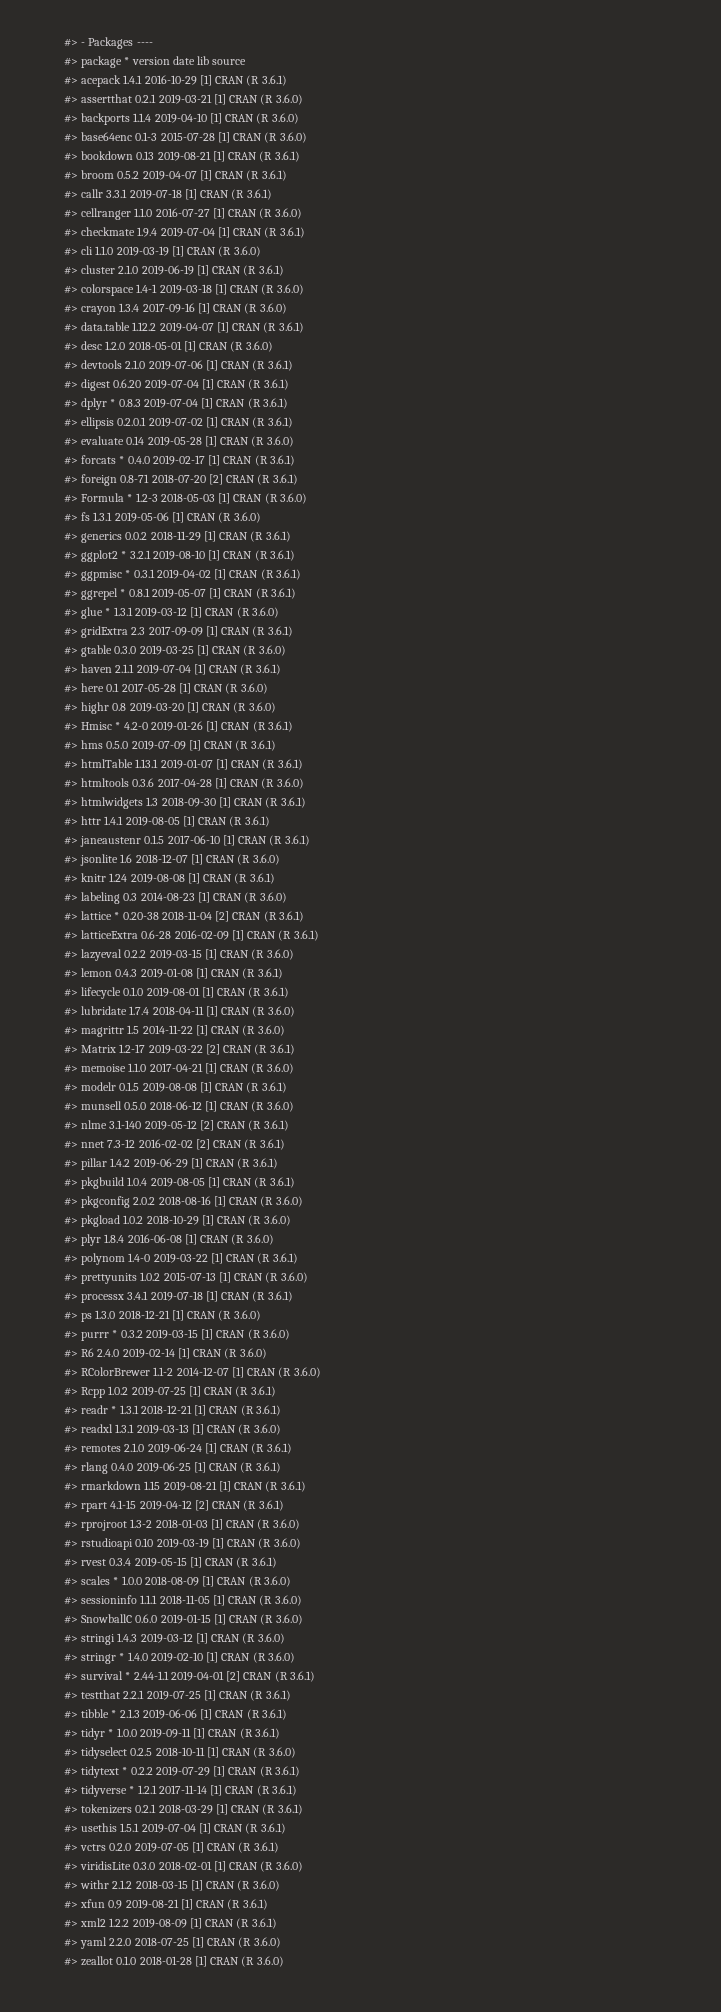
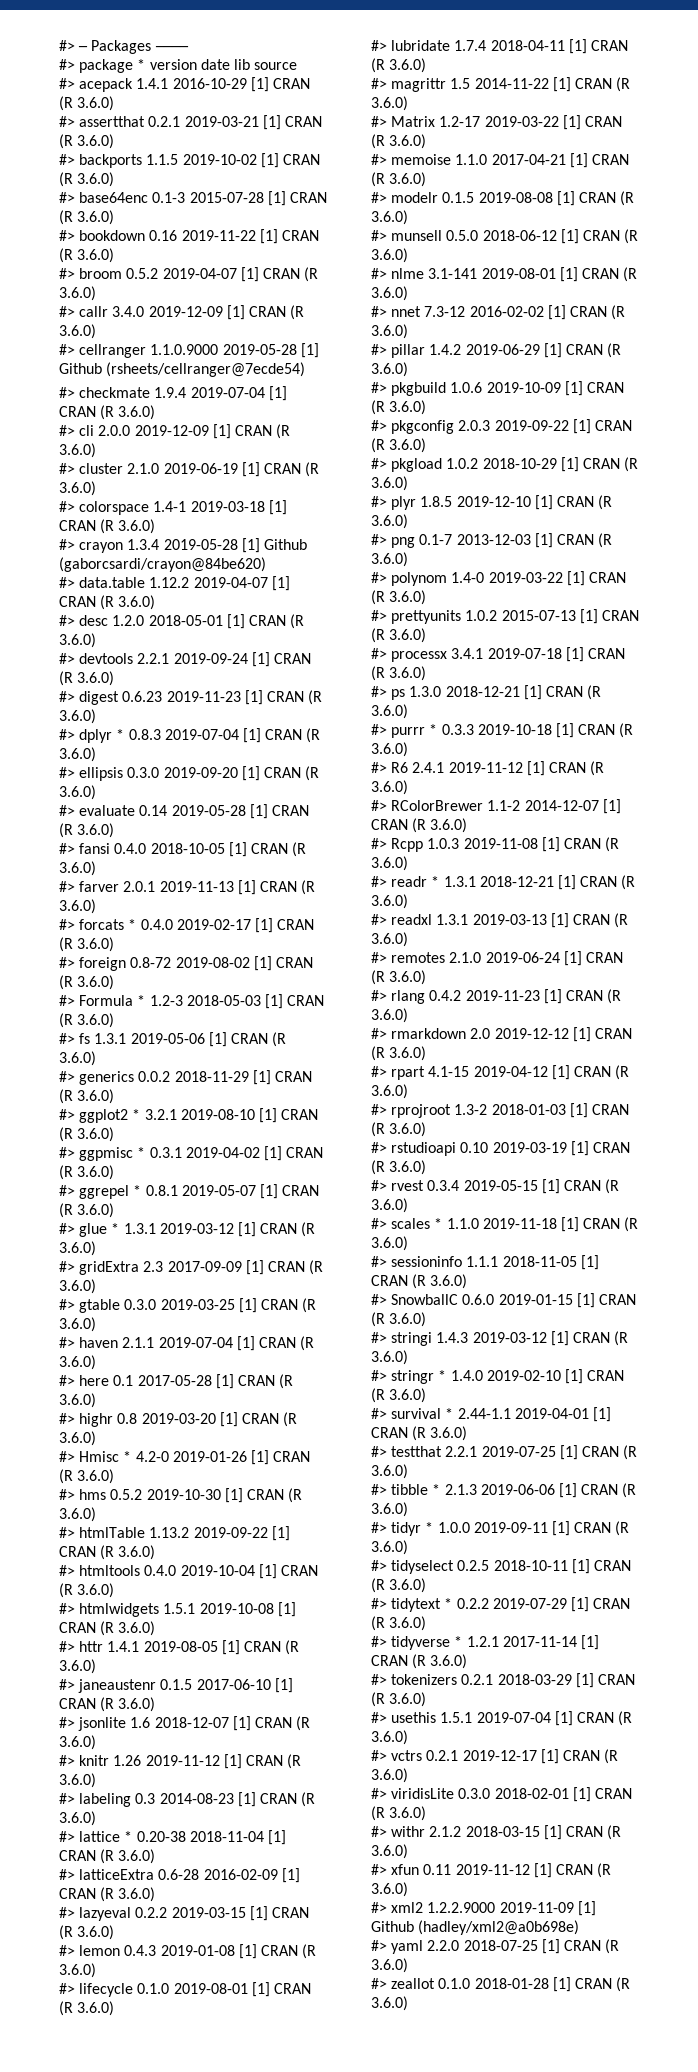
- #> - Packages ----
+ #> ─ Packages ────
- #> acepack 1.4.1 2016-10-29 [1] CRAN (R 3.6.1)
+ #> acepack 1.4.1 2016-10-29 [1] CRAN (R 3.6.0)
- #> backports 1.1.4 2019-04-10 [1] CRAN (R 3.6.0)
+ #> backports 1.1.5 2019-10-02 [1] CRAN (R 3.6.0)
- #> bookdown 0.13 2019-08-21 [1] CRAN (R 3.6.1)
+ #> bookdown 0.16 2019-11-22 [1] CRAN (R 3.6.0)
- #> broom 0.5.2 2019-04-07 [1] CRAN (R 3.6.1)
+ #> broom 0.5.2 2019-04-07 [1] CRAN (R 3.6.0)
- #> callr 3.3.1 2019-07-18 [1] CRAN (R 3.6.1)
- #> cellranger 1.1.0 2016-07-27 [1] CRAN (R 3.6.0)
+ #> callr 3.4.0 2019-12-09 [1] CRAN (R 3.6.0)
+ #> cellranger 1.1.0.9000 2019-05-28 [1] Github (rsheets/cellranger@7ecde54)
- #> checkmate 1.9.4 2019-07-04 [1] CRAN (R 3.6.1)
+ #> checkmate 1.9.4 2019-07-04 [1] CRAN (R 3.6.0)
- #> cli 1.1.0 2019-03-19 [1] CRAN (R 3.6.0)
+ #> cli 2.0.0 2019-12-09 [1] CRAN (R 3.6.0)
- #> cluster 2.1.0 2019-06-19 [1] CRAN (R 3.6.1)
+ #> cluster 2.1.0 2019-06-19 [1] CRAN (R 3.6.0)
- #> crayon 1.3.4 2017-09-16 [1] CRAN (R 3.6.0)
+ #> crayon 1.3.4 2019-05-28 [1] Github (gaborcsardi/crayon@84be620)
- #> data.table 1.12.2 2019-04-07 [1] CRAN (R 3.6.1)
+ #> data.table 1.12.2 2019-04-07 [1] CRAN (R 3.6.0)
- #> devtools 2.1.0 2019-07-06 [1] CRAN (R 3.6.1)
+ #> devtools 2.2.1 2019-09-24 [1] CRAN (R 3.6.0)
- #> digest 0.6.20 2019-07-04 [1] CRAN (R 3.6.1)
+ #> digest 0.6.23 2019-11-23 [1] CRAN (R 3.6.0)
- #> dplyr * 0.8.3 2019-07-04 [1] CRAN (R 3.6.1)
+ #> dplyr * 0.8.3 2019-07-04 [1] CRAN (R 3.6.0)
- #> ellipsis 0.2.0.1 2019-07-02 [1] CRAN (R 3.6.1)
+ #> ellipsis 0.3.0 2019-09-20 [1] CRAN (R 3.6.0)
+ #> fansi 0.4.0 2018-10-05 [1] CRAN (R 3.6.0)
+ #> farver 2.0.1 2019-11-13 [1] CRAN (R 3.6.0)
- #> forcats * 0.4.0 2019-02-17 [1] CRAN (R 3.6.1)
+ #> forcats * 0.4.0 2019-02-17 [1] CRAN (R 3.6.0)
- #> foreign 0.8-71 2018-07-20 [2] CRAN (R 3.6.1)
+ #> foreign 0.8-72 2019-08-02 [1] CRAN (R 3.6.0)
- #> generics 0.0.2 2018-11-29 [1] CRAN (R 3.6.1)
+ #> generics 0.0.2 2018-11-29 [1] CRAN (R 3.6.0)
- #> ggplot2 * 3.2.1 2019-08-10 [1] CRAN (R 3.6.1)
+ #> ggplot2 * 3.2.1 2019-08-10 [1] CRAN (R 3.6.0)
- #> ggpmisc * 0.3.1 2019-04-02 [1] CRAN (R 3.6.1)
+ #> ggpmisc * 0.3.1 2019-04-02 [1] CRAN (R 3.6.0)
- #> ggrepel * 0.8.1 2019-05-07 [1] CRAN (R 3.6.1)
+ #> ggrepel * 0.8.1 2019-05-07 [1] CRAN (R 3.6.0)
- #> gridExtra 2.3 2017-09-09 [1] CRAN (R 3.6.1)
+ #> gridExtra 2.3 2017-09-09 [1] CRAN (R 3.6.0)
- #> haven 2.1.1 2019-07-04 [1] CRAN (R 3.6.1)
+ #> haven 2.1.1 2019-07-04 [1] CRAN (R 3.6.0)
- #> Hmisc * 4.2-0 2019-01-26 [1] CRAN (R 3.6.1)
+ #> Hmisc * 4.2-0 2019-01-26 [1] CRAN (R 3.6.0)
- #> hms 0.5.0 2019-07-09 [1] CRAN (R 3.6.1)
+ #> hms 0.5.2 2019-10-30 [1] CRAN (R 3.6.0)
- #> htmlTable 1.13.1 2019-01-07 [1] CRAN (R 3.6.1)
+ #> htmlTable 1.13.2 2019-09-22 [1] CRAN (R 3.6.0)
- #> htmltools 0.3.6 2017-04-28 [1] CRAN (R 3.6.0)
+ #> htmltools 0.4.0 2019-10-04 [1] CRAN (R 3.6.0)
- #> htmlwidgets 1.3 2018-09-30 [1] CRAN (R 3.6.1)
+ #> htmlwidgets 1.5.1 2019-10-08 [1] CRAN (R 3.6.0)
- #> httr 1.4.1 2019-08-05 [1] CRAN (R 3.6.1)
+ #> httr 1.4.1 2019-08-05 [1] CRAN (R 3.6.0)
- #> janeaustenr 0.1.5 2017-06-10 [1] CRAN (R 3.6.1)
+ #> janeaustenr 0.1.5 2017-06-10 [1] CRAN (R 3.6.0)
- #> knitr 1.24 2019-08-08 [1] CRAN (R 3.6.1)
+ #> knitr 1.26 2019-11-12 [1] CRAN (R 3.6.0)
- #> lattice * 0.20-38 2018-11-04 [2] CRAN (R 3.6.1)
+ #> lattice * 0.20-38 2018-11-04 [1] CRAN (R 3.6.0)
- #> latticeExtra 0.6-28 2016-02-09 [1] CRAN (R 3.6.1)
+ #> latticeExtra 0.6-28 2016-02-09 [1] CRAN (R 3.6.0)
- #> lemon 0.4.3 2019-01-08 [1] CRAN (R 3.6.1)
+ #> lemon 0.4.3 2019-01-08 [1] CRAN (R 3.6.0)
- #> lifecycle 0.1.0 2019-08-01 [1] CRAN (R 3.6.1)
+ #> lifecycle 0.1.0 2019-08-01 [1] CRAN (R 3.6.0)
- #> Matrix 1.2-17 2019-03-22 [2] CRAN (R 3.6.1)
+ #> Matrix 1.2-17 2019-03-22 [1] CRAN (R 3.6.0)
- #> modelr 0.1.5 2019-08-08 [1] CRAN (R 3.6.1)
+ #> modelr 0.1.5 2019-08-08 [1] CRAN (R 3.6.0)
- #> nlme 3.1-140 2019-05-12 [2] CRAN (R 3.6.1)
+ #> nlme 3.1-141 2019-08-01 [1] CRAN (R 3.6.0)
- #> nnet 7.3-12 2016-02-02 [2] CRAN (R 3.6.1)
+ #> nnet 7.3-12 2016-02-02 [1] CRAN (R 3.6.0)
- #> pillar 1.4.2 2019-06-29 [1] CRAN (R 3.6.1)
+ #> pillar 1.4.2 2019-06-29 [1] CRAN (R 3.6.0)
- #> pkgbuild 1.0.4 2019-08-05 [1] CRAN (R 3.6.1)
+ #> pkgbuild 1.0.6 2019-10-09 [1] CRAN (R 3.6.0)
- #> pkgconfig 2.0.2 2018-08-16 [1] CRAN (R 3.6.0)
+ #> pkgconfig 2.0.3 2019-09-22 [1] CRAN (R 3.6.0)
- #> plyr 1.8.4 2016-06-08 [1] CRAN (R 3.6.0)
+ #> plyr 1.8.5 2019-12-10 [1] CRAN (R 3.6.0)
+ #> png 0.1-7 2013-12-03 [1] CRAN (R 3.6.0)
- #> polynom 1.4-0 2019-03-22 [1] CRAN (R 3.6.1)
+ #> polynom 1.4-0 2019-03-22 [1] CRAN (R 3.6.0)
- #> processx 3.4.1 2019-07-18 [1] CRAN (R 3.6.1)
+ #> processx 3.4.1 2019-07-18 [1] CRAN (R 3.6.0)
- #> purrr * 0.3.2 2019-03-15 [1] CRAN (R 3.6.0)
+ #> purrr * 0.3.3 2019-10-18 [1] CRAN (R 3.6.0)
- #> R6 2.4.0 2019-02-14 [1] CRAN (R 3.6.0)
+ #> R6 2.4.1 2019-11-12 [1] CRAN (R 3.6.0)
- #> Rcpp 1.0.2 2019-07-25 [1] CRAN (R 3.6.1)
+ #> Rcpp 1.0.3 2019-11-08 [1] CRAN (R 3.6.0)
- #> readr * 1.3.1 2018-12-21 [1] CRAN (R 3.6.1)
+ #> readr * 1.3.1 2018-12-21 [1] CRAN (R 3.6.0)
- #> remotes 2.1.0 2019-06-24 [1] CRAN (R 3.6.1)
+ #> remotes 2.1.0 2019-06-24 [1] CRAN (R 3.6.0)
- #> rlang 0.4.0 2019-06-25 [1] CRAN (R 3.6.1)
+ #> rlang 0.4.2 2019-11-23 [1] CRAN (R 3.6.0)
- #> rmarkdown 1.15 2019-08-21 [1] CRAN (R 3.6.1)
+ #> rmarkdown 2.0 2019-12-12 [1] CRAN (R 3.6.0)
- #> rpart 4.1-15 2019-04-12 [2] CRAN (R 3.6.1)
+ #> rpart 4.1-15 2019-04-12 [1] CRAN (R 3.6.0)
- #> rvest 0.3.4 2019-05-15 [1] CRAN (R 3.6.1)
+ #> rvest 0.3.4 2019-05-15 [1] CRAN (R 3.6.0)
- #> scales * 1.0.0 2018-08-09 [1] CRAN (R 3.6.0)
+ #> scales * 1.1.0 2019-11-18 [1] CRAN (R 3.6.0)
- #> survival * 2.44-1.1 2019-04-01 [2] CRAN (R 3.6.1)
+ #> survival * 2.44-1.1 2019-04-01 [1] CRAN (R 3.6.0)
- #> testthat 2.2.1 2019-07-25 [1] CRAN (R 3.6.1)
+ #> testthat 2.2.1 2019-07-25 [1] CRAN (R 3.6.0)
- #> tibble * 2.1.3 2019-06-06 [1] CRAN (R 3.6.1)
+ #> tibble * 2.1.3 2019-06-06 [1] CRAN (R 3.6.0)
- #> tidyr * 1.0.0 2019-09-11 [1] CRAN (R 3.6.1)
+ #> tidyr * 1.0.0 2019-09-11 [1] CRAN (R 3.6.0)
- #> tidytext * 0.2.2 2019-07-29 [1] CRAN (R 3.6.1)
+ #> tidytext * 0.2.2 2019-07-29 [1] CRAN (R 3.6.0)
- #> tidyverse * 1.2.1 2017-11-14 [1] CRAN (R 3.6.1)
+ #> tidyverse * 1.2.1 2017-11-14 [1] CRAN (R 3.6.0)
- #> tokenizers 0.2.1 2018-03-29 [1] CRAN (R 3.6.1)
+ #> tokenizers 0.2.1 2018-03-29 [1] CRAN (R 3.6.0)
- #> usethis 1.5.1 2019-07-04 [1] CRAN (R 3.6.1)
+ #> usethis 1.5.1 2019-07-04 [1] CRAN (R 3.6.0)
- #> vctrs 0.2.0 2019-07-05 [1] CRAN (R 3.6.1)
+ #> vctrs 0.2.1 2019-12-17 [1] CRAN (R 3.6.0)
- #> xfun 0.9 2019-08-21 [1] CRAN (R 3.6.1)
+ #> xfun 0.11 2019-11-12 [1] CRAN (R 3.6.0)
- #> xml2 1.2.2 2019-08-09 [1] CRAN (R 3.6.1)
+ #> xml2 1.2.2.9000 2019-11-09 [1] Github (hadley/xml2@a0b698e)

